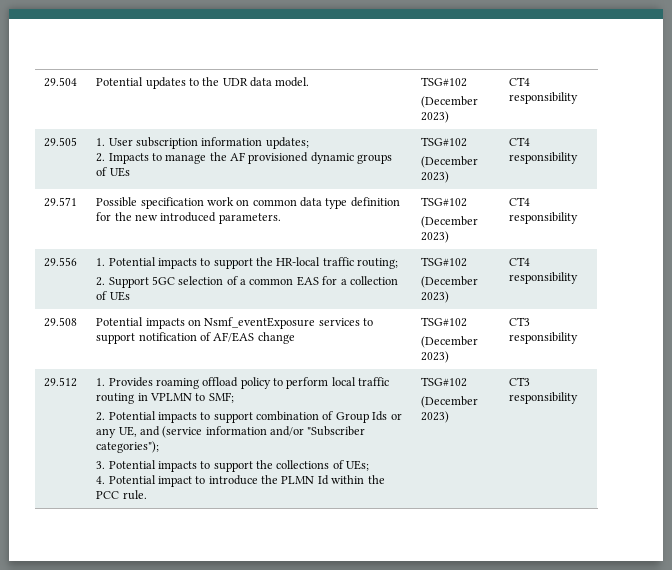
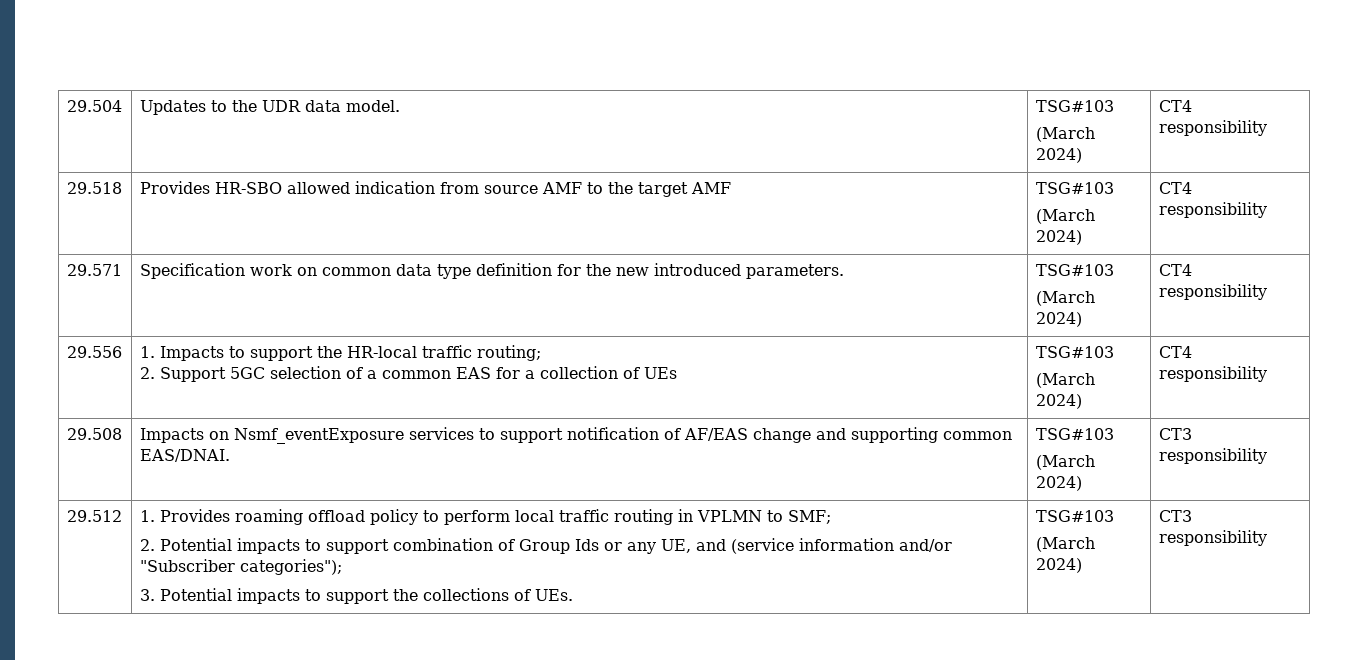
- 29.504 | Potential updates to the UDR data model. | TSG#102
- (December 2023) | CT4 responsibility
- 29.505 | 1. User subscription information updates;
- 2. Impacts to manage the AF provisioned dynamic groups of UEs | TSG#102
- (December 2023) | CT4 responsibility
+ 29.504 | Updates to the UDR data model. | TSG#103
+ (March 2024) | CT4 responsibility
+ 29.518 | Provides HR-SBO allowed indication from source AMF to the target AMF | TSG#103
+ (March 2024) | CT4 responsibility
- 29.571 | Possible specification work on common data type definition for the new introduced parameters. | TSG#102
- (December 2023) | CT4 responsibility
+ 29.571 | Specification work on common data type definition for the new introduced parameters. | TSG#103
+ (March 2024) | CT4 responsibility
- 29.556 | 1. Potential impacts to support the HR-local traffic routing;
- 2. Support 5GC selection of a common EAS for a collection of UEs | TSG#102
- (December 2023) | CT4 responsibility
+ 29.556 | 1. Impacts to support the HR-local traffic routing;
+ 2. Support 5GC selection of a common EAS for a collection of UEs | TSG#103
+ (March 2024) | CT4 responsibility
- 29.508 | Potential impacts on Nsmf_eventExposure services to support notification of AF/EAS change | TSG#102
- (December 2023) | CT3 responsibility
+ 29.508 | Impacts on Nsmf_eventExposure services to support notification of AF/EAS change and supporting common EAS/DNAI. | TSG#103
+ (March 2024) | CT3 responsibility
- 3. Potential impacts to support the collections of UEs;
- 4. Potential impact to introduce the PLMN Id within the PCC rule. | TSG#102
- (December 2023)
+ 3. Potential impacts to support the collections of UEs. | TSG#103
+ (March 2024)

